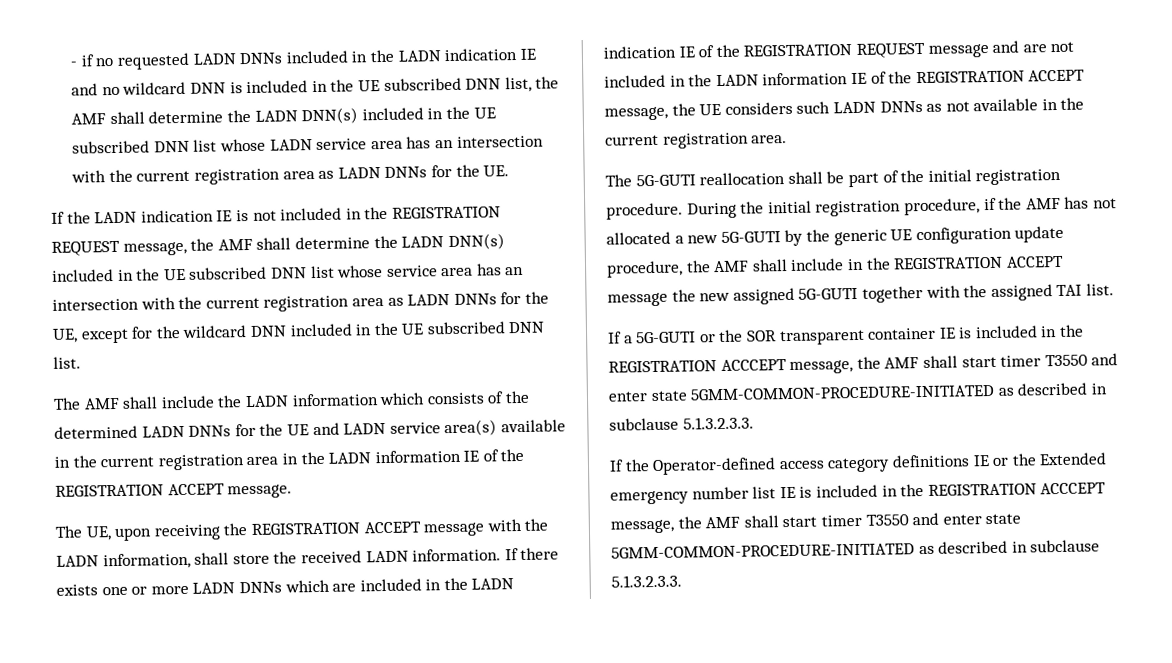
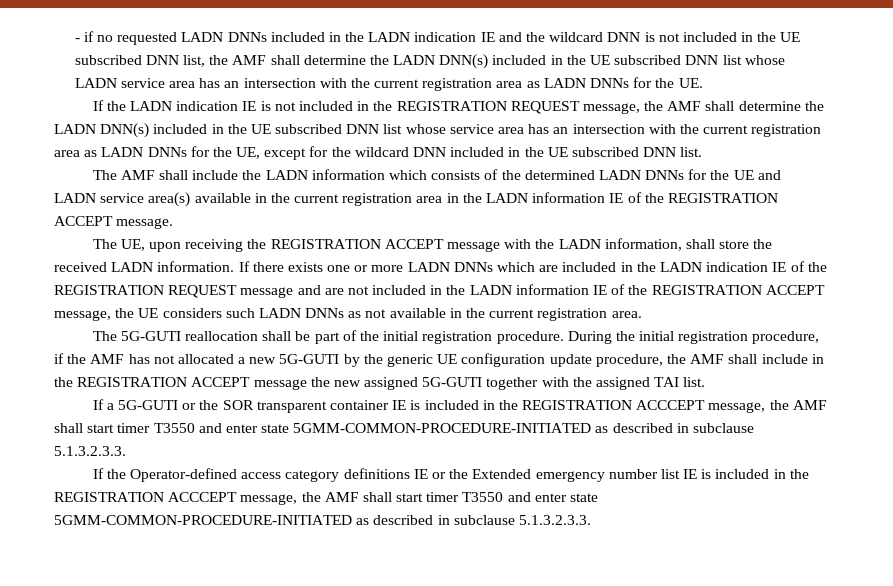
- - if no requested LADN DNNs included in the LADN indication IE and no wildcard DNN is included in the UE subscribed DNN list, the AMF shall determine the LADN DNN(s) included in the UE subscribed DNN list whose LADN service area has an intersection with the current registration area as LADN DNNs for the UE.
+ - if no requested LADN DNNs included in the LADN indication IE and the wildcard DNN is not included in the UE subscribed DNN list, the AMF shall determine the LADN DNN(s) included in the UE subscribed DNN list whose LADN service area has an intersection with the current registration area as LADN DNNs for the UE.

